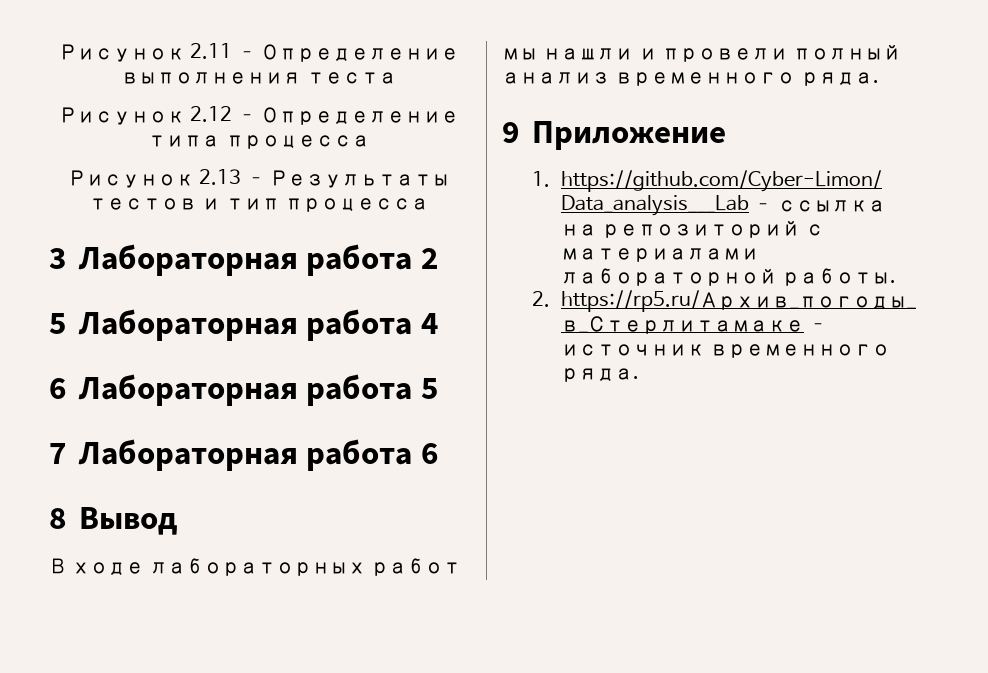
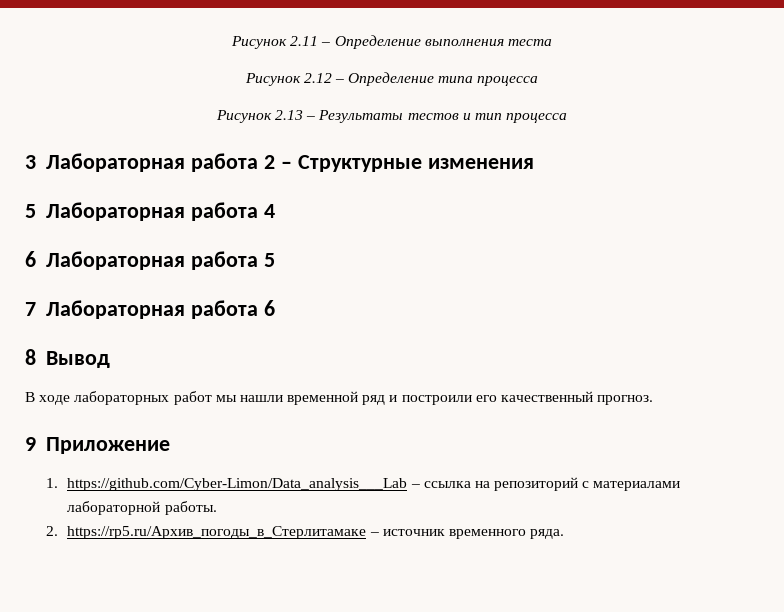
- 3 Лабораторная работа 2
+ 3 Лабораторная работа 2 – Структурные изменения
- В ходе лабораторных работ мы нашли и провели полный анализ временного ряда.
+ В ходе лабораторных работ мы нашли временной ряд и построили его качественный прогноз.

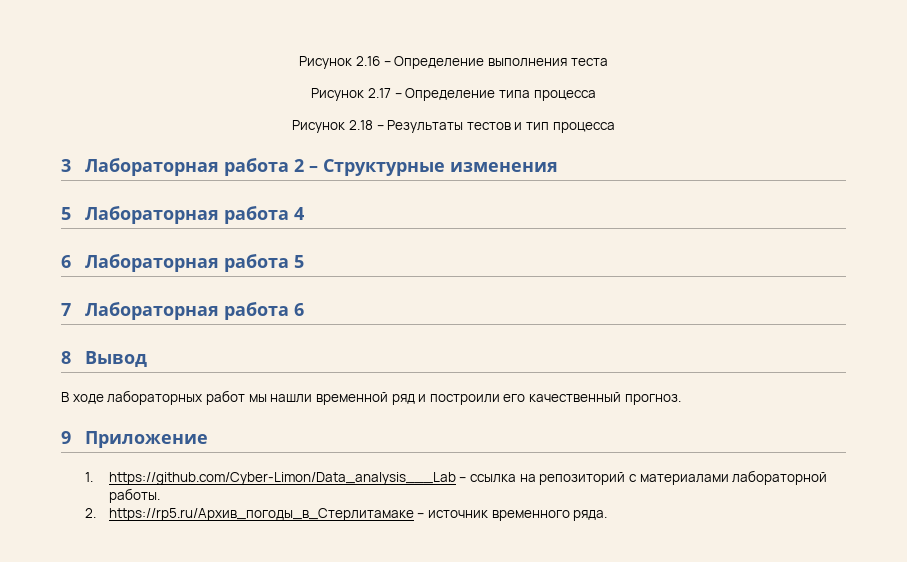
- Рисунок 2.11 – Определение выполнения теста
+ Рисунок 2.16 – Определение выполнения теста
- Рисунок 2.12 – Определение типа процесса
+ Рисунок 2.17 – Определение типа процесса
- Рисунок 2.13 – Результаты тестов и тип процесса
+ Рисунок 2.18 – Результаты тестов и тип процесса

